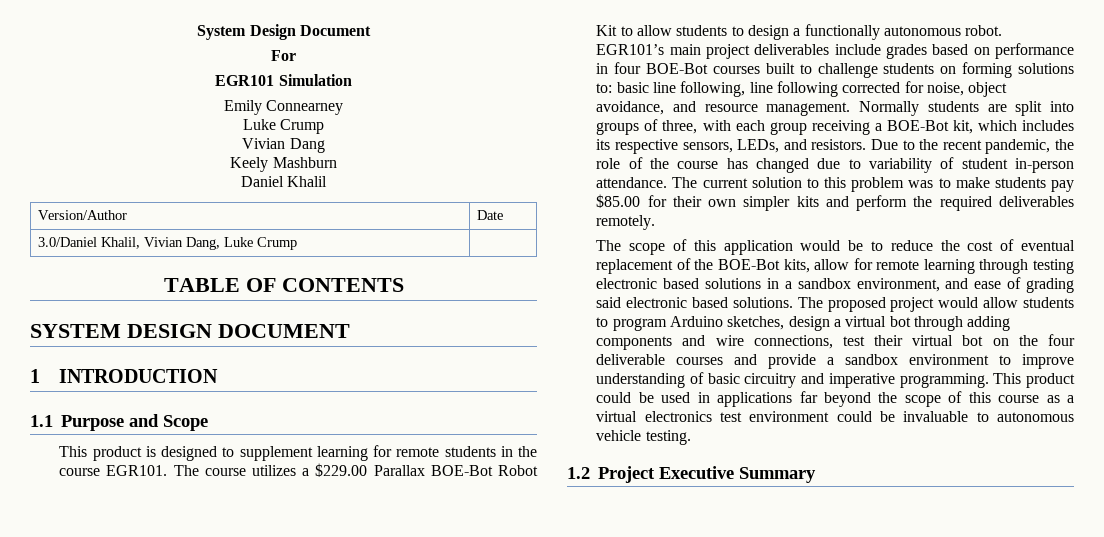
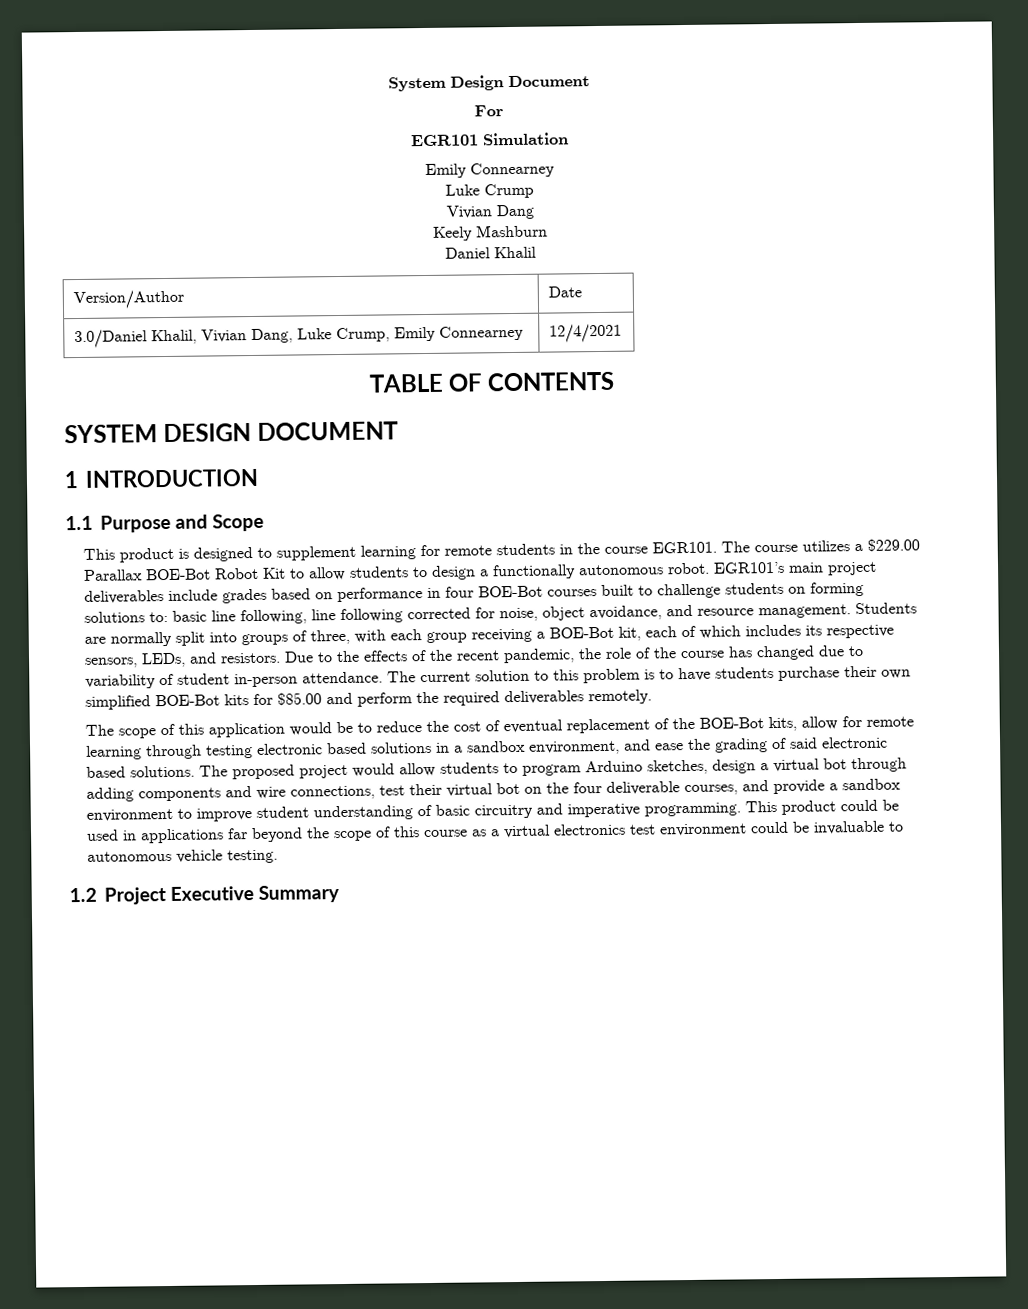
- 3.0/Daniel Khalil, Vivian Dang, Luke Crump |
+ 3.0/Daniel Khalil, Vivian Dang, Luke Crump, Emily Connearney | 12/4/2021
- Normally students are split into groups of three, with each group receiving a BOE-Bot kit, which includes its respective sensors, LEDs, and resistors.
+ Students are normally split into groups of three, with each group receiving a BOE-Bot kit, each of which includes its respective sensors, LEDs, and resistors.
- Due to the recent pandemic, the role of the course has changed due to variability of student in-person attendance.
+ Due to the effects of the recent pandemic, the role of the course has changed due to variability of student in-person attendance.
- The current solution to this problem was to make students pay $85.00 for their own simpler kits and perform the required deliverables remotely.
+ The current solution to this problem is to have students purchase their own simplified BOE-Bot kits for $85.00 and perform the required deliverables remotely.
- The scope of this application would be to reduce the cost of eventual replacement of the BOE-Bot kits, allow for remote learning through testing electronic based solutions in a sandbox environment, and ease of grading said electronic based solutions.
+ The scope of this application would be to reduce the cost of eventual replacement of the BOE-Bot kits, allow for remote learning through testing electronic based solutions in a sandbox environment, and ease the grading of said electronic based solutions.
- The proposed project would allow students to program Arduino sketches, design a virtual bot through adding components and wire connections, test their virtual bot on the four deliverable courses and provide a sandbox environment to improve understanding of basic circuitry and imperative programming.
+ The proposed project would allow students to program Arduino sketches, design a virtual bot through adding components and wire connections, test their virtual bot on the four deliverable courses, and provide a sandbox environment to improve student understanding of basic circuitry and imperative programming.

